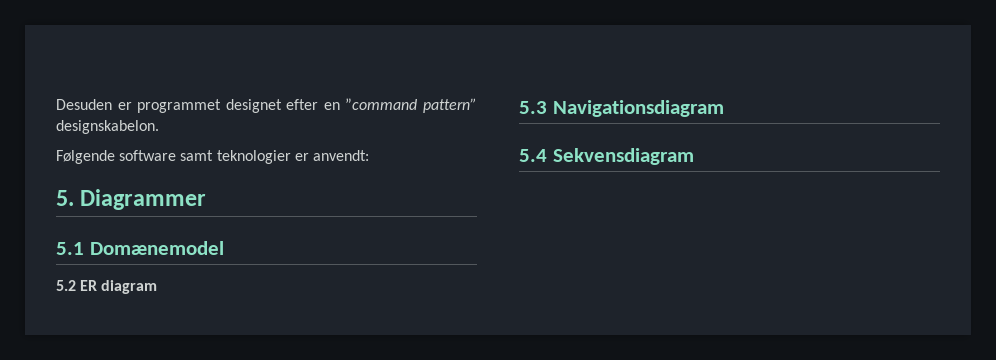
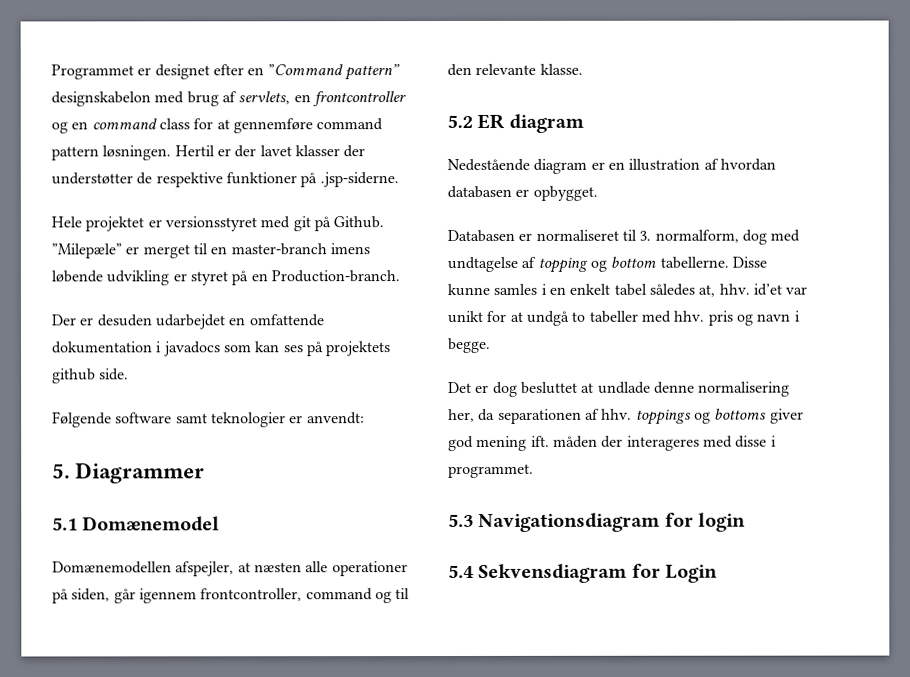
- Desuden er programmet designet efter en ”command pattern” designskabelon.
+ Programmet er designet efter en ”Command pattern” designskabelon med brug af servlets, en frontcontroller og en command class for at gennemføre command pattern løsningen. Hertil er der lavet klasser der understøtter de respektive funktioner på .jsp-siderne.
+ Hele projektet er versionsstyret med git på Github. ”Milepæle” er merget til en master-branch imens løbende udvikling er styret på en Production-branch.
+ Der er desuden udarbejdet en omfattende dokumentation i javadocs som kan ses på projektets github side.
+ Domænemodellen afspejler, at næsten alle operationer på siden, går igennem frontcontroller, command og til den relevante klasse.
  5.2 ER diagram
+ Nedestående diagram er en illustration af hvordan databasen er opbygget.
+ Databasen er normaliseret til 3. normalform, dog med undtagelse af topping og bottom tabellerne. Disse kunne samles i en enkelt tabel således at, hhv. id’et var unikt for at undgå to tabeller med hhv. pris og navn i begge.
+ Det er dog besluttet at undlade denne normalisering her, da separationen af hhv. toppings og bottoms giver god mening ift. måden der interageres med disse i programmet.
- 5.3 Navigationsdiagram
+ 5.3 Navigationsdiagram for login
- 5.4 Sekvensdiagram
+ 5.4 Sekvensdiagram for Login

